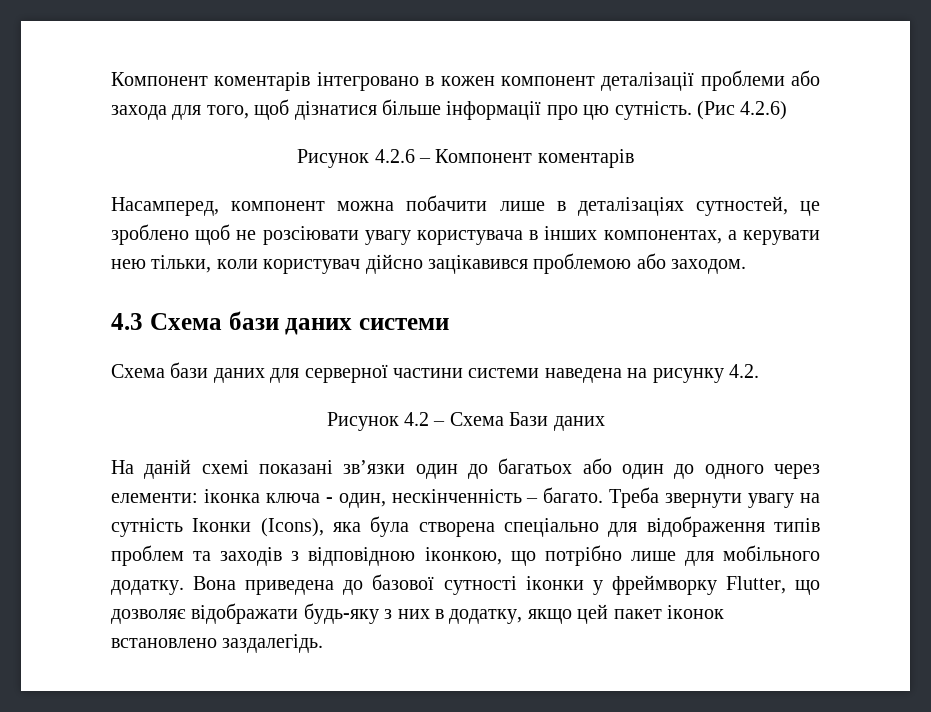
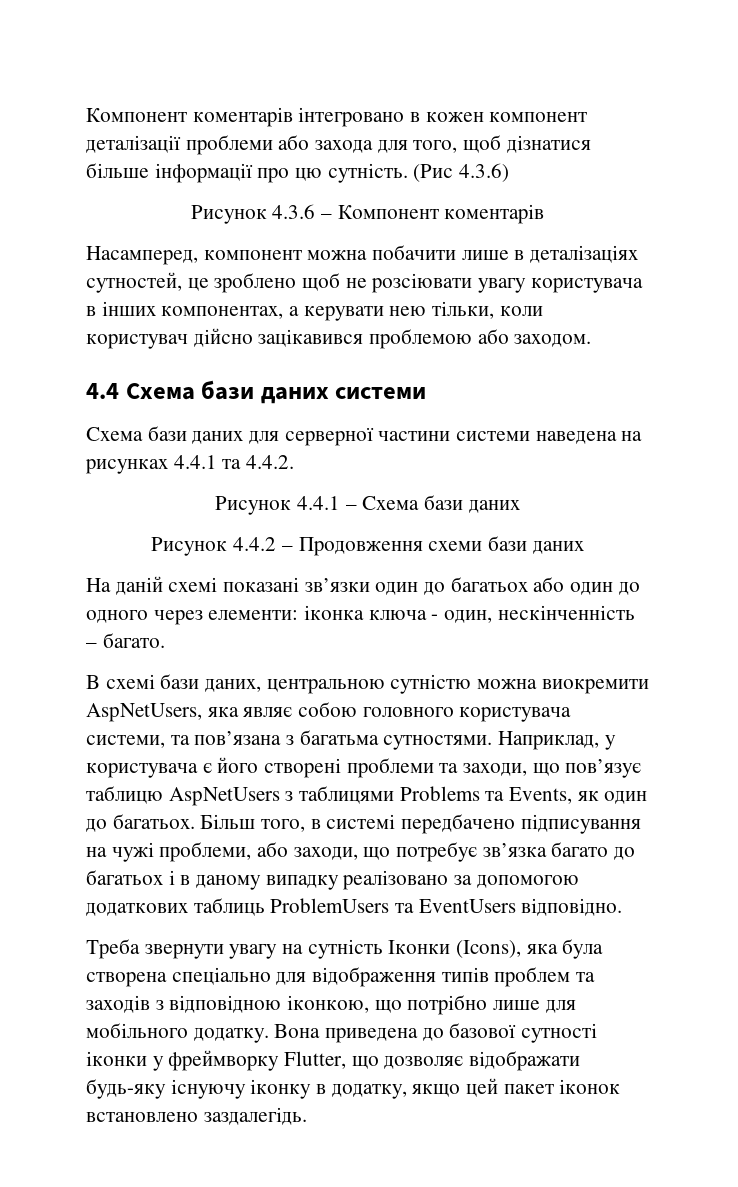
- (Рис 4.2.6)
- Рисунок 4.2.6 – Компонент коментарів
+ (Рис 4.3.6)
+ Рисунок 4.3.6 – Компонент коментарів
- 4.3 Схема бази даних системи
+ 4.4 Схема бази даних системи
- Схема бази даних для серверної частини системи наведена на рисунку 4.2.
- Рисунок 4.2 – Схема Бази даних
+ Схема бази даних для серверної частини системи наведена на рисунках 4.4.1 та 4.4.2.
+ Рисунок 4.4.1 – Схема бази даних
+ Рисунок 4.4.2 – Продовження схеми бази даних
- На даній схемі показані зв’язки один до багатьох або один до одного через елементи: іконка ключа - один, нескінченність – багато. Треба звернути увагу на сутність Іконки (Icons), яка була створена спеціально для відображення типів проблем та заходів з відповідною іконкою, що потрібно лише для мобільного додатку.
+ На даній схемі показані зв’язки один до багатьох або один до одного через елементи: іконка ключа - один, нескінченність – багато.
+ В схемі бази даних, центральною сутністю можна виокремити AspNetUsers, яка являє собою головного користувача системи, та пов’язана з багатьма сутностями. Наприклад, у користувача є його створені проблеми та заходи, що пов’язує таблицю AspNetUsers з таблицями Problems та Events, як один до багатьох. Більш того, в системі передбачено підписування на чужі проблеми, або заходи, що потребує зв’язка багато до багатьох і в даному випадку реалізовано за допомогою додаткових таблиць ProblemUsers та EventUsers відповідно.
+ Треба звернути увагу на сутність Іконки (Icons), яка була створена спеціально для відображення типів проблем та заходів з відповідною іконкою, що потрібно лише для мобільного додатку.
- Вона приведена до базової сутності іконки у фреймворку Flutter, що дозволяє відображати будь-яку з них в додатку, якщо цей пакет іконок встановлено заздалегідь.
+ Вона приведена до базової сутності іконки у фреймворку Flutter, що дозволяє відображати будь-яку існуючу іконку в додатку, якщо цей пакет іконок встановлено заздалегідь.

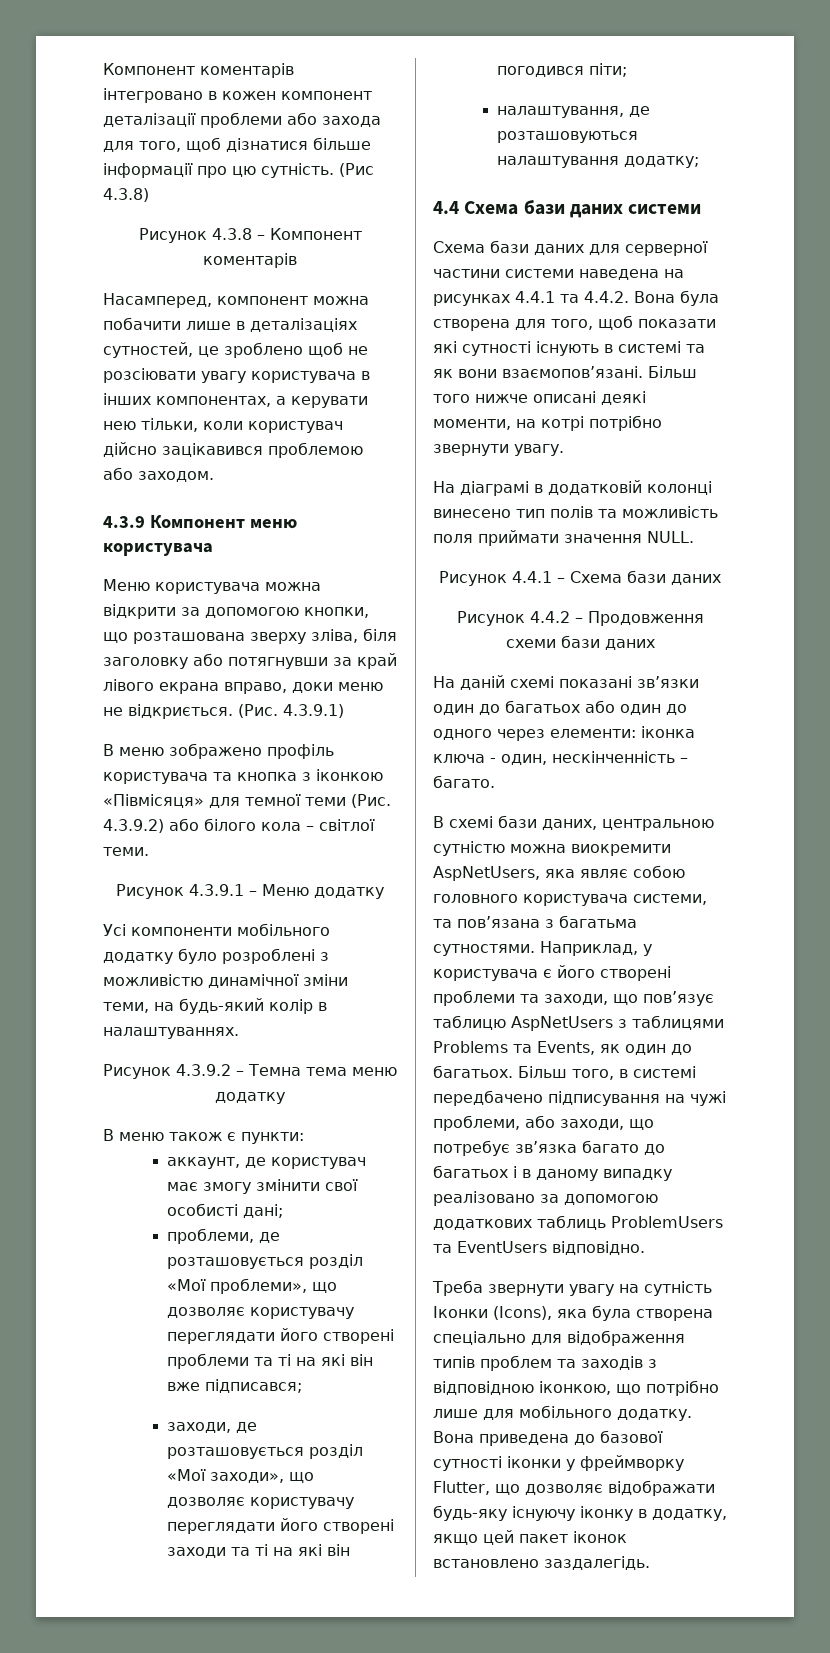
- (Рис 4.3.6)
- Рисунок 4.3.6 – Компонент коментарів
+ (Рис 4.3.8)
+ Рисунок 4.3.8 – Компонент коментарів
+ 4.3.9 Компонент меню користувача
+ Меню користувача можна відкрити за допомогою кнопки, що розташована зверху зліва, біля заголовку або потягнувши за край лівого екрана вправо, доки меню не відкриється. (Рис. 4.3.9.1)
+ В меню зображено профіль користувача та кнопка з іконкою «Півмісяця» для темної теми (Рис. 4.3.9.2) або білого кола – світлої теми.
+ Рисунок 4.3.9.1 – Меню додатку
+ Усі компоненти мобільного додатку було розроблені з можливістю динамічної зміни теми, на будь-який колір в налаштуваннях.
+ Рисунок 4.3.9.2 – Темна тема меню додатку
+ В меню також є пункти:
+ аккаунт, де користувач має змогу змінити свої особисті дані;
+ проблеми, де розташовується розділ «Мої проблеми», що дозволяє користувачу переглядати його створені проблеми та ті на які він вже підписався;
+ заходи, де розташовується розділ «Мої заходи», що дозволяє користувачу переглядати його створені заходи та ті на які він погодився піти;
+ налаштування, де розташовуються налаштування додатку;
- Схема бази даних для серверної частини системи наведена на рисунках 4.4.1 та 4.4.2.
+ Схема бази даних для серверної частини системи наведена на рисунках 4.4.1 та 4.4.2. Вона була створена для того, щоб показати які сутності існують в системі та як вони взаємопов’язані. Більш того нижче описані деякі моменти, на котрі потрібно звернути увагу.
+ На діаграмі в додатковій колонці винесено тип полів та можливість поля приймати значення NULL.

